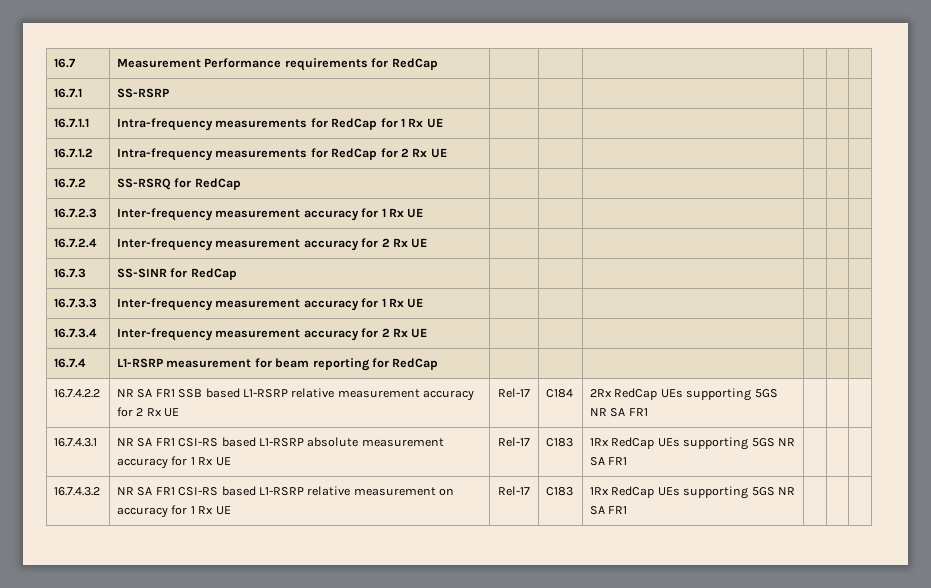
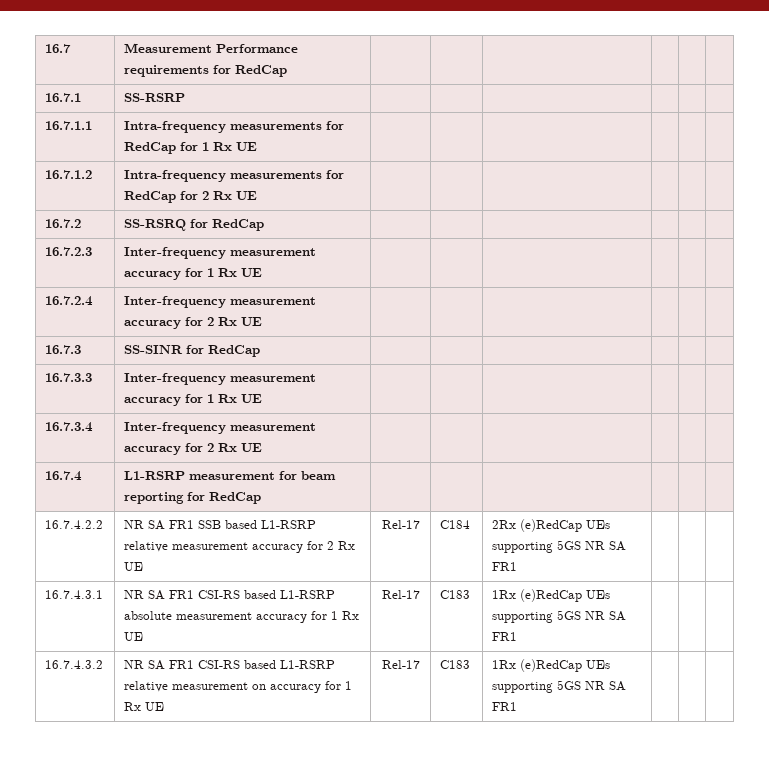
- 16.7.4.2.2 | NR SA FR1 SSB based L1-RSRP relative measurement accuracy for 2 Rx UE | Rel-17 | C184 | 2Rx RedCap UEs supporting 5GS NR SA FR1 | | |
+ 16.7.4.2.2 | NR SA FR1 SSB based L1-RSRP relative measurement accuracy for 2 Rx UE | Rel-17 | C184 | 2Rx (e)RedCap UEs supporting 5GS NR SA FR1 | | |
- 16.7.4.3.1 | NR SA FR1 CSI-RS based L1-RSRP absolute measurement accuracy for 1 Rx UE | Rel-17 | C183 | 1Rx RedCap UEs supporting 5GS NR SA FR1 | | |
+ 16.7.4.3.1 | NR SA FR1 CSI-RS based L1-RSRP absolute measurement accuracy for 1 Rx UE | Rel-17 | C183 | 1Rx (e)RedCap UEs supporting 5GS NR SA FR1 | | |
- 16.7.4.3.2 | NR SA FR1 CSI-RS based L1-RSRP relative measurement on accuracy for 1 Rx UE | Rel-17 | C183 | 1Rx RedCap UEs supporting 5GS NR SA FR1 | | |
+ 16.7.4.3.2 | NR SA FR1 CSI-RS based L1-RSRP relative measurement on accuracy for 1 Rx UE | Rel-17 | C183 | 1Rx (e)RedCap UEs supporting 5GS NR SA FR1 | | |

